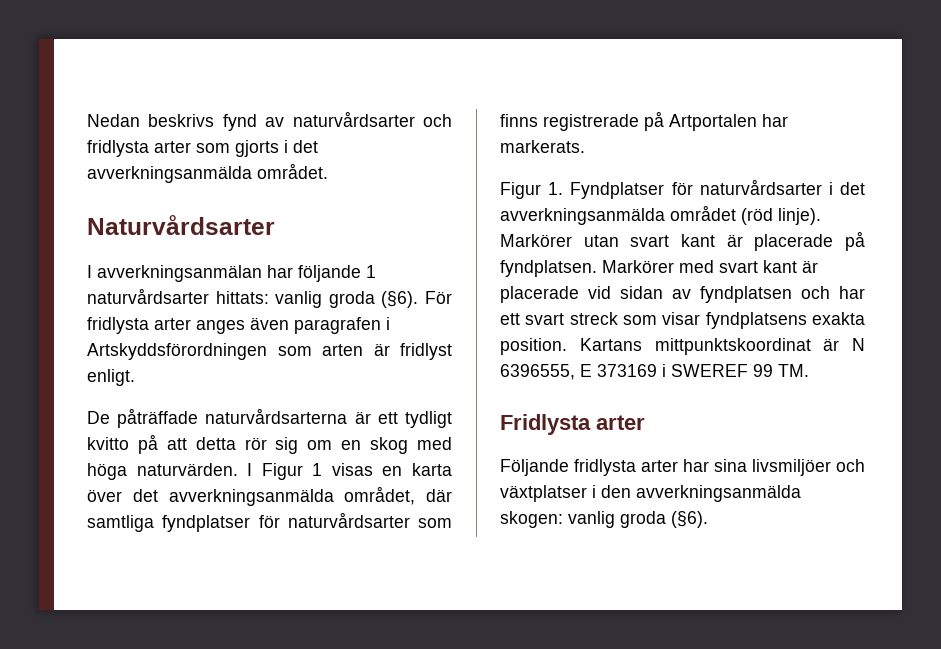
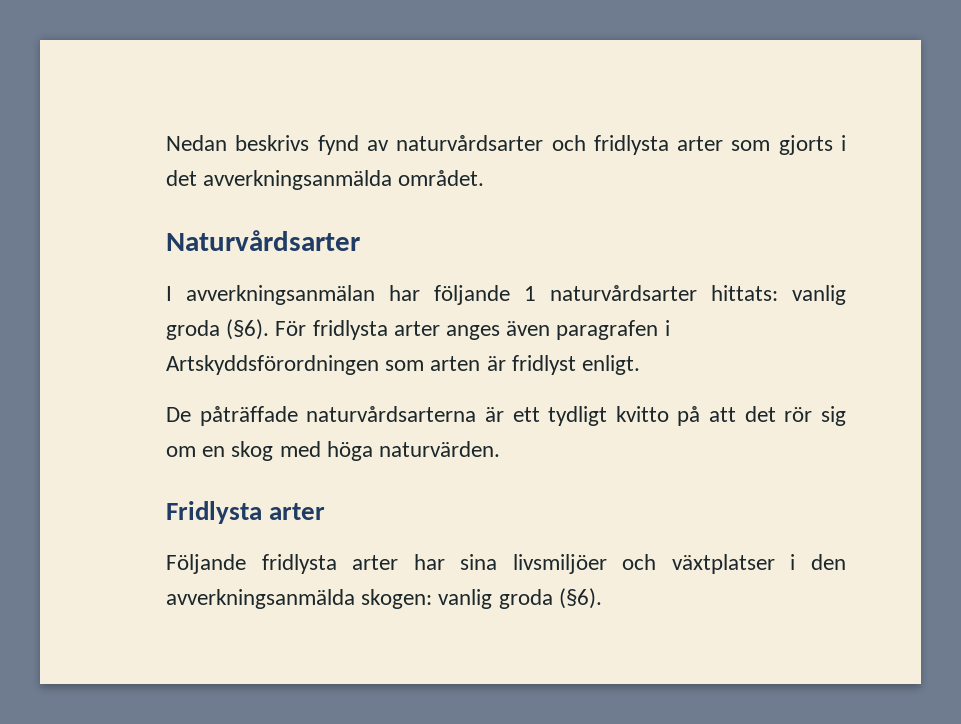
- De påträffade naturvårdsarterna är ett tydligt kvitto på att detta rör sig om en skog med höga naturvärden. I Figur 1 visas en karta över det avverkningsanmälda området, där samtliga fyndplatser för naturvårdsarter som finns registrerade på Artportalen har markerats.
- Figur 1. Fyndplatser för naturvårdsarter i det avverkningsanmälda området (röd linje). Markörer utan svart kant är placerade på fyndplatsen. Markörer med svart kant är placerade vid sidan av fyndplatsen och har ett svart streck som visar fyndplatsens exakta position. Kartans mittpunktskoordinat är N 6396555, E 373169 i SWEREF 99 TM.
+ De påträffade naturvårdsarterna är ett tydligt kvitto på att det rör sig om en skog med höga naturvärden.

